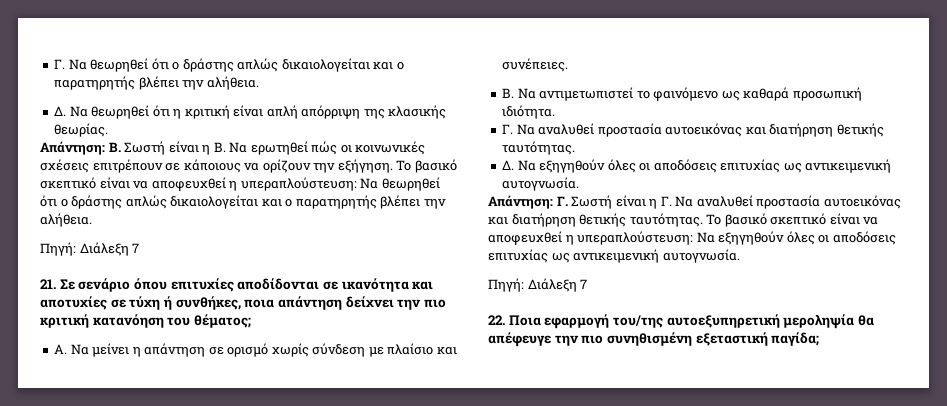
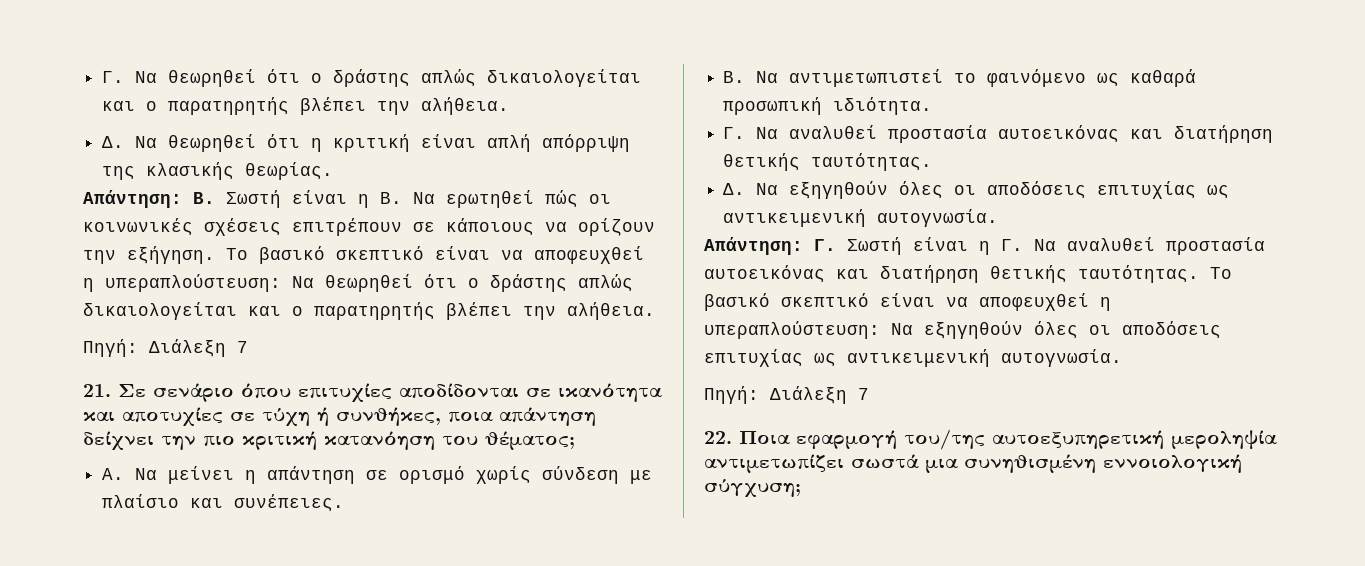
- 22. Ποια εφαρμογή του/της αυτοεξυπηρετική μεροληψία θα απέφευγε την πιο συνηθισμένη εξεταστική παγίδα;
+ 22. Ποια εφαρμογή του/της αυτοεξυπηρετική μεροληψία αντιμετωπίζει σωστά μια συνηθισμένη εννοιολογική σύγχυση;

